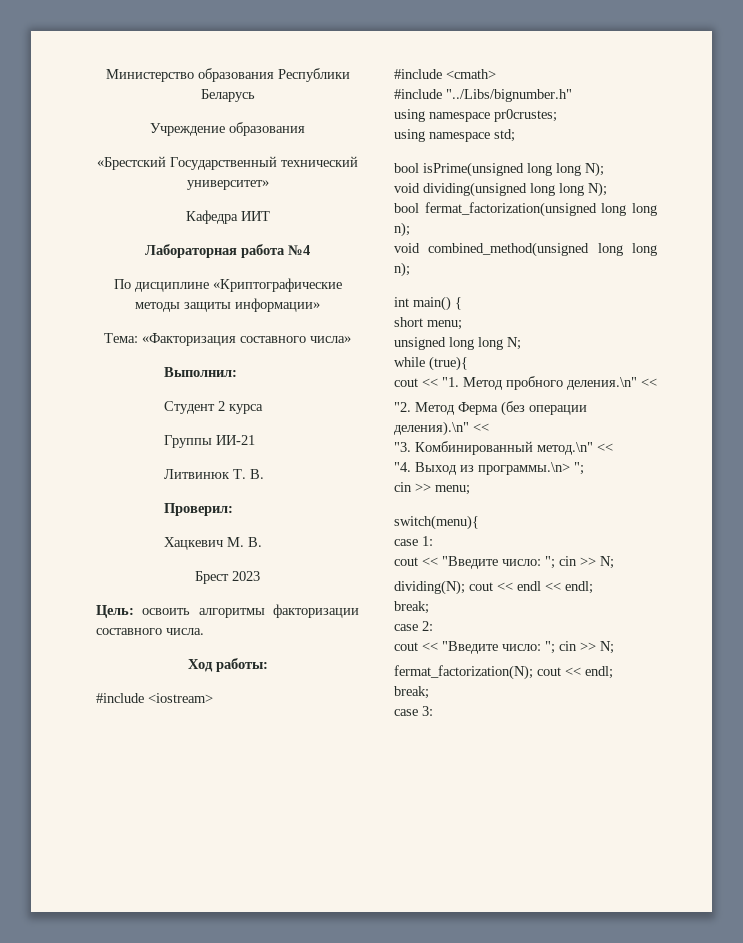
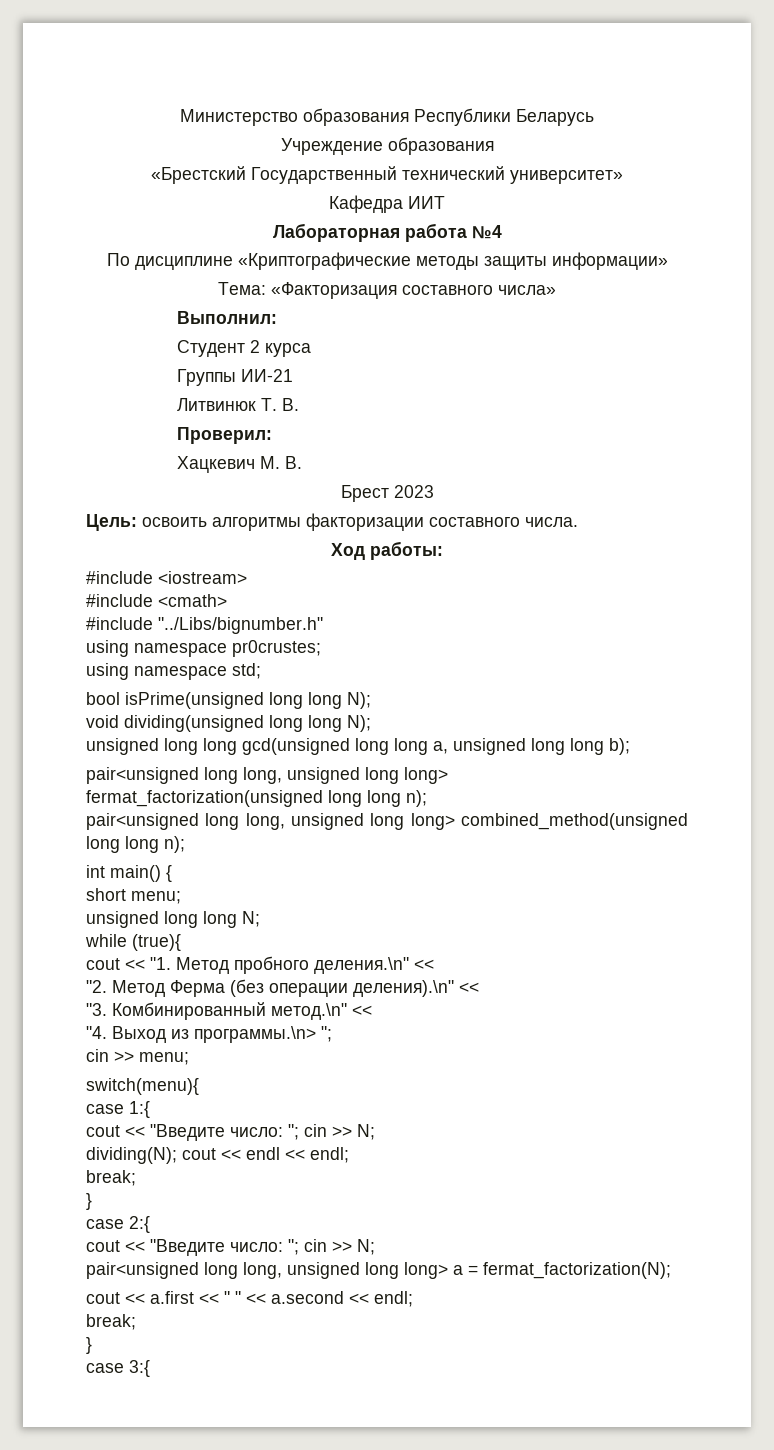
- bool fermat_factorization(unsigned long long n);
- void combined_method(unsigned long long n);
+ unsigned long long gcd(unsigned long long a, unsigned long long b);
+ pair<unsigned long long, unsigned long long> fermat_factorization(unsigned long long n);
+ pair<unsigned long long, unsigned long long> combined_method(unsigned long long n);
- case 1:
+ case 1:{
  dividing(N); cout << endl << endl;
  break;
- case 2:
+ }
+ case 2:{
  cout << "Введите число: "; cin >> N;
- fermat_factorization(N); cout << endl;
+ pair<unsigned long long, unsigned long long> a = fermat_factorization(N);
+ cout << a.first << " " << a.second << endl;
  break;
- case 3:
+ }
+ case 3:{

